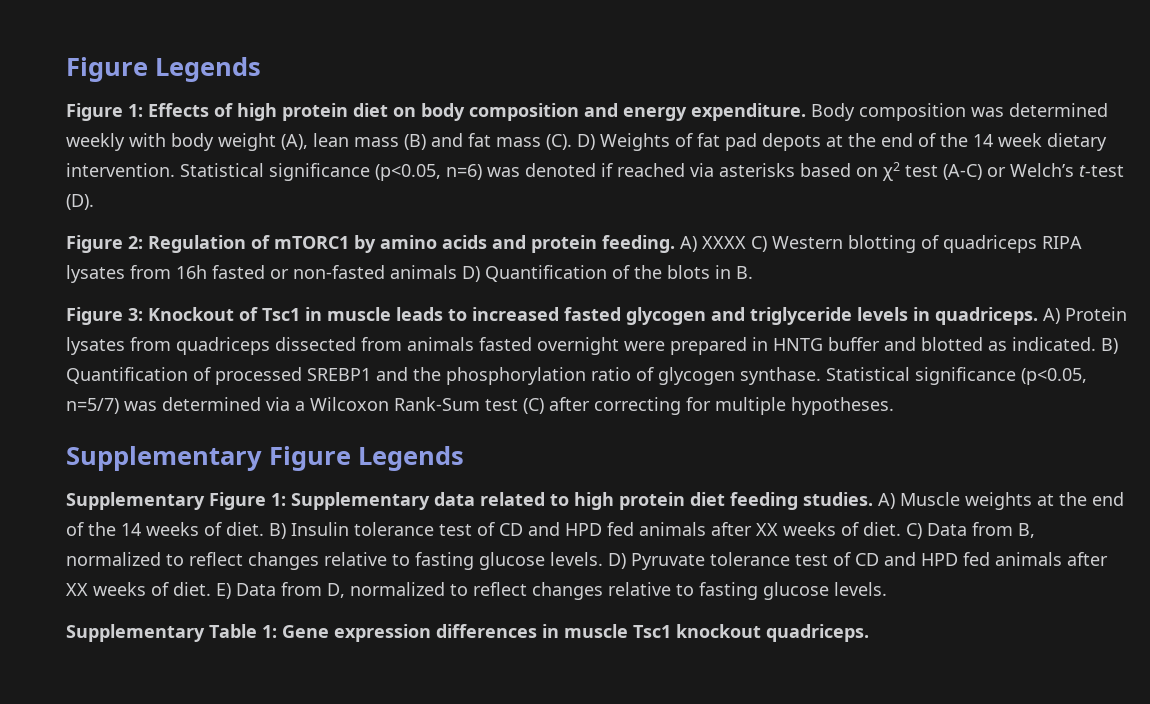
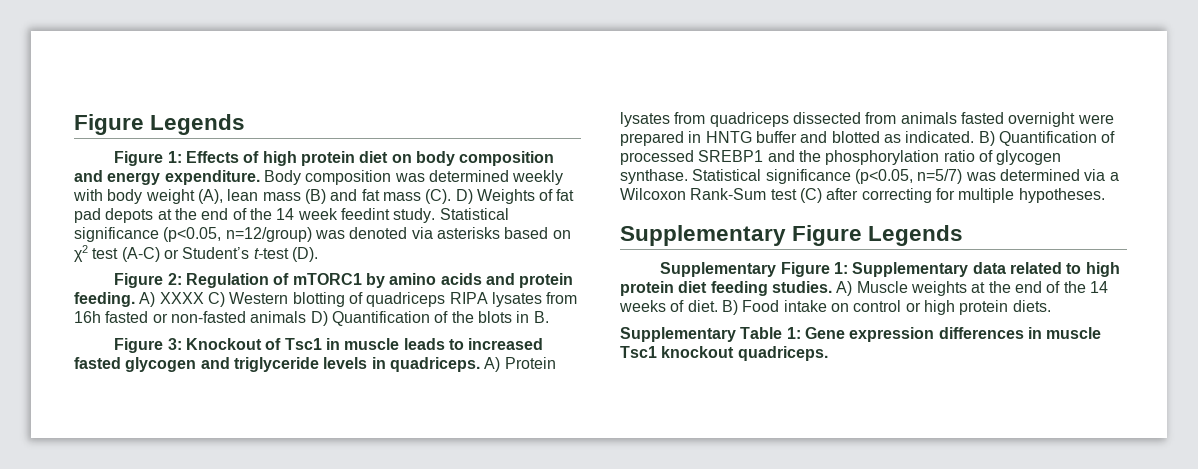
- Body composition was determined weekly with body weight (A), lean mass (B) and fat mass (C). D) Weights of fat pad depots at the end of the 14 week dietary intervention. Statistical significance (p<0.05, n=6) was denoted if reached via asterisks based on χ2 test (A-C) or Welch’s t-test (D).
+ Body composition was determined weekly with body weight (A), lean mass (B) and fat mass (C). D) Weights of fat pad depots at the end of the 14 week feedint study. Statistical significance (p<0.05, n=12/group) was denoted via asterisks based on χ2 test (A-C) or Student’s t-test (D).
- B) Insulin tolerance test of CD and HPD fed animals after XX weeks of diet. C) Data from B, normalized to reflect changes relative to fasting glucose levels. D) Pyruvate tolerance test of CD and HPD fed animals after XX weeks of diet. E) Data from D, normalized to reflect changes relative to fasting glucose levels.
+ B) Food intake on control or high protein diets.

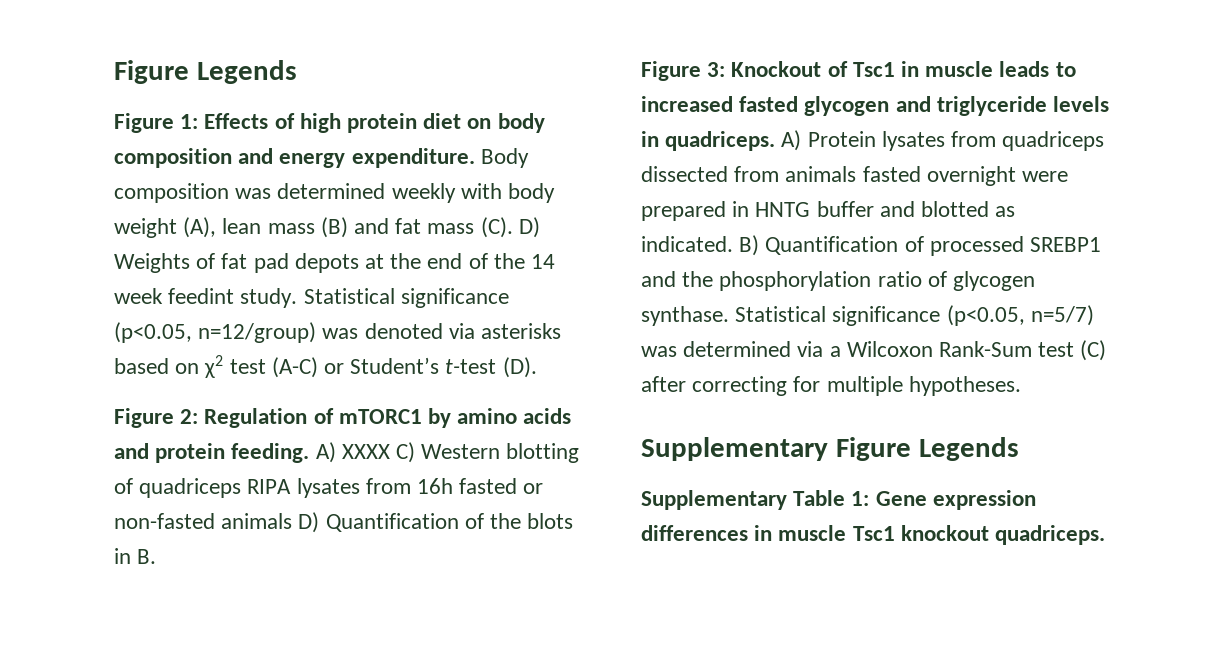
- Supplementary Figure 1: Supplementary data related to high protein diet feeding studies. A) Muscle weights at the end of the 14 weeks of diet. B) Food intake on control or high protein diets.

